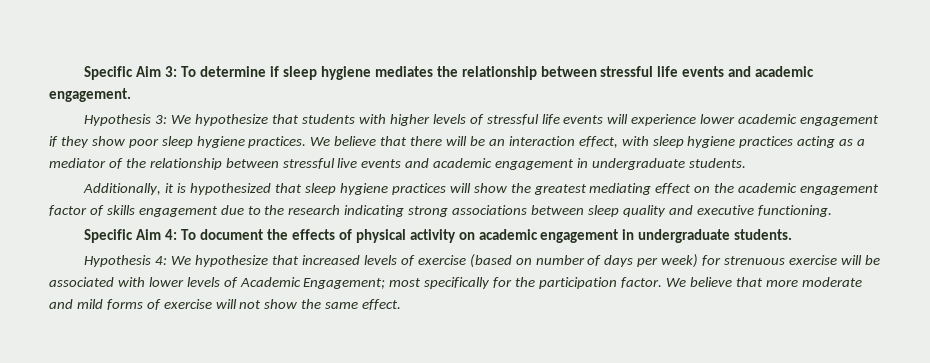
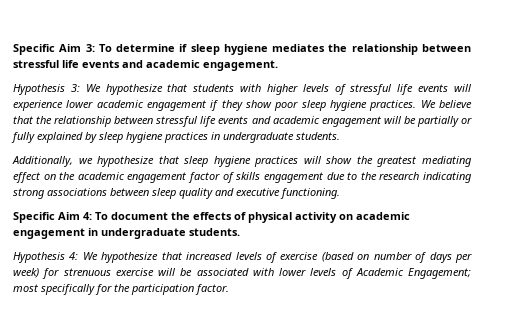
- We believe that there will be an interaction effect, with sleep hygiene practices acting as a mediator of the relationship between stressful live events and academic engagement in undergraduate students.
+ We believe that the relationship between stressful life events and academic engagement will be partially or fully explained by sleep hygiene practices in undergraduate students.
- Additionally, it is hypothesized that sleep hygiene practices will show the greatest mediating effect on the academic engagement factor of skills engagement due to the research indicating strong associations between sleep quality and executive functioning.
+ Additionally, we hypothesize that sleep hygiene practices will show the greatest mediating effect on the academic engagement factor of skills engagement due to the research indicating strong associations between sleep quality and executive functioning.
- We believe that more moderate and mild forms of exercise will not show the same effect.

